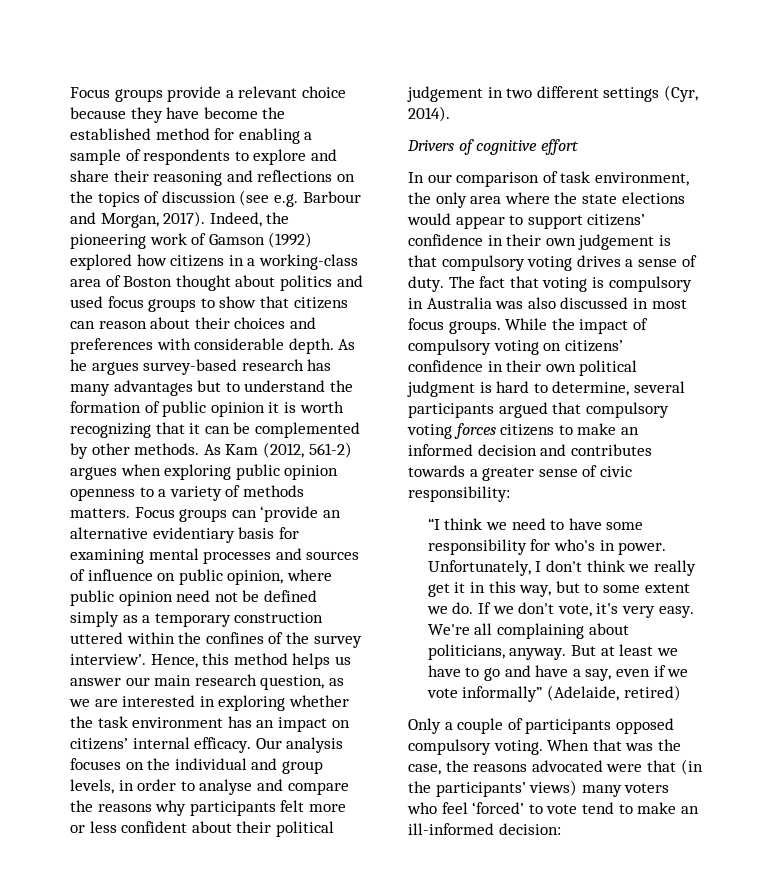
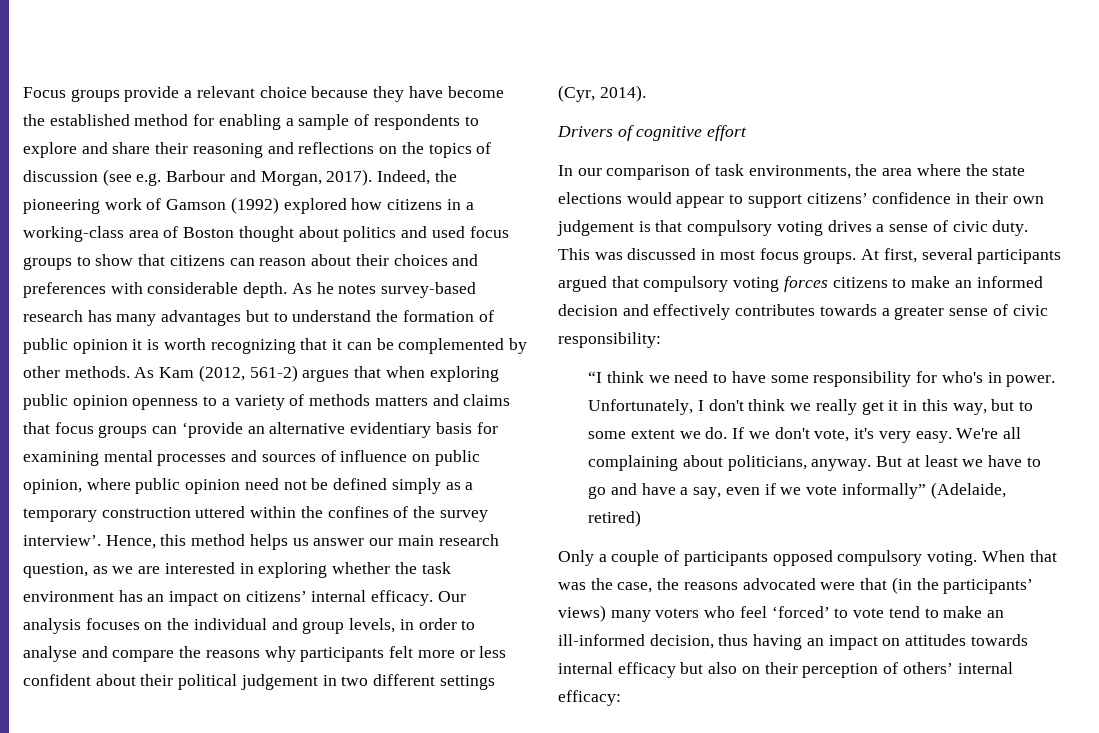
- As he argues survey-based research has many advantages but to understand the formation of public opinion it is worth recognizing that it can be complemented by other methods.
+ As he notes survey-based research has many advantages but to understand the formation of public opinion it is worth recognizing that it can be complemented by other methods.
- As Kam (2012, 561-2) argues when exploring public opinion openness to a variety of methods matters. Focus groups can ‘provide an alternative evidentiary basis for examining mental processes and sources of influence on public opinion, where public opinion need not be defined simply as a temporary construction uttered within the confines of the survey interview’.
+ As Kam (2012, 561-2) argues that when exploring public opinion openness to a variety of methods matters and claims that focus groups can ‘provide an alternative evidentiary basis for examining mental processes and sources of influence on public opinion, where public opinion need not be defined simply as a temporary construction uttered within the confines of the survey interview’.
- In our comparison of task environment, the only area where the state elections would appear to support citizens’ confidence in their own judgement is that compulsory voting drives a sense of duty. The fact that voting is compulsory in Australia was also discussed in most focus groups.
+ In our comparison of task environments, the area where the state elections would appear to support citizens’ confidence in their own judgement is that compulsory voting drives a sense of civic duty. This was discussed in most focus groups.
- While the impact of compulsory voting on citizens’ confidence in their own political judgment is hard to determine, several participants argued that compulsory voting forces citizens to make an informed decision and contributes towards a greater sense of civic responsibility:
+ At first, several participants argued that compulsory voting forces citizens to make an informed decision and effectively contributes towards a greater sense of civic responsibility:
- When that was the case, the reasons advocated were that (in the participants’ views) many voters who feel ‘forced’ to vote tend to make an ill-informed decision:
+ When that was the case, the reasons advocated were that (in the participants’ views) many voters who feel ‘forced’ to vote tend to make an ill-informed decision, thus having an impact on attitudes towards internal efficacy but also on their perception of others’ internal efficacy:

